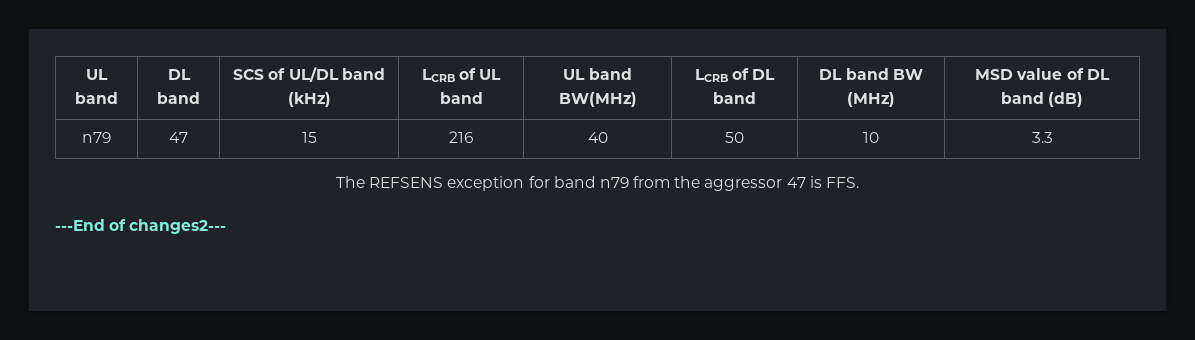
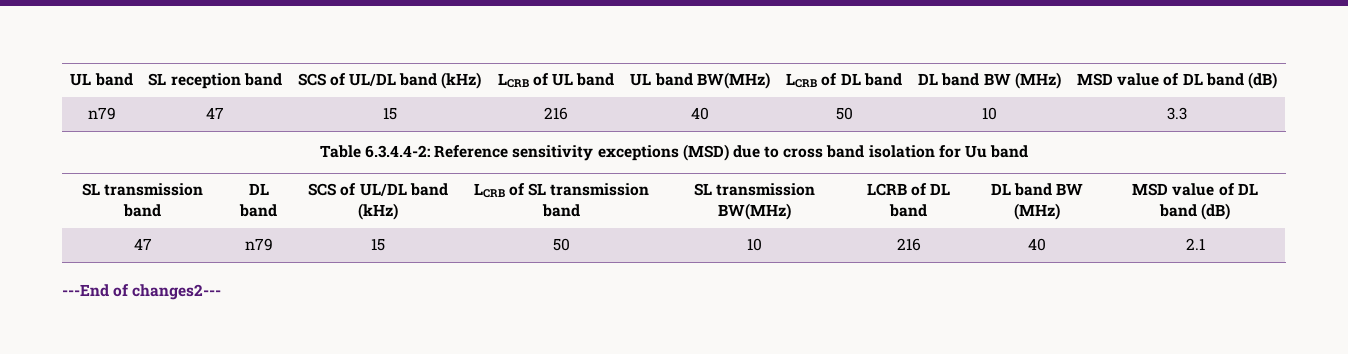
- UL band | DL band | SCS of UL/DL band (kHz) | LCRB of UL band | UL band BW(MHz) | LCRB of DL band | DL band BW (MHz) | MSD value of DL band (dB)
+ UL band | SL reception band | SCS of UL/DL band (kHz) | LCRB of UL band | UL band BW(MHz) | LCRB of DL band | DL band BW (MHz) | MSD value of DL band (dB)
- The REFSENS exception for band n79 from the aggressor 47 is FFS.
+ Table 6.3.4.4-2: Reference sensitivity exceptions (MSD) due to cross band isolation for Uu band
+ SL transmission band | DL band | SCS of UL/DL band (kHz) | LCRB of SL transmission band | SL transmission BW(MHz) | LCRB of DL band | DL band BW (MHz) | MSD value of DL band (dB)
+ 47 | n79 | 15 | 50 | 10 | 216 | 40 | 2.1

